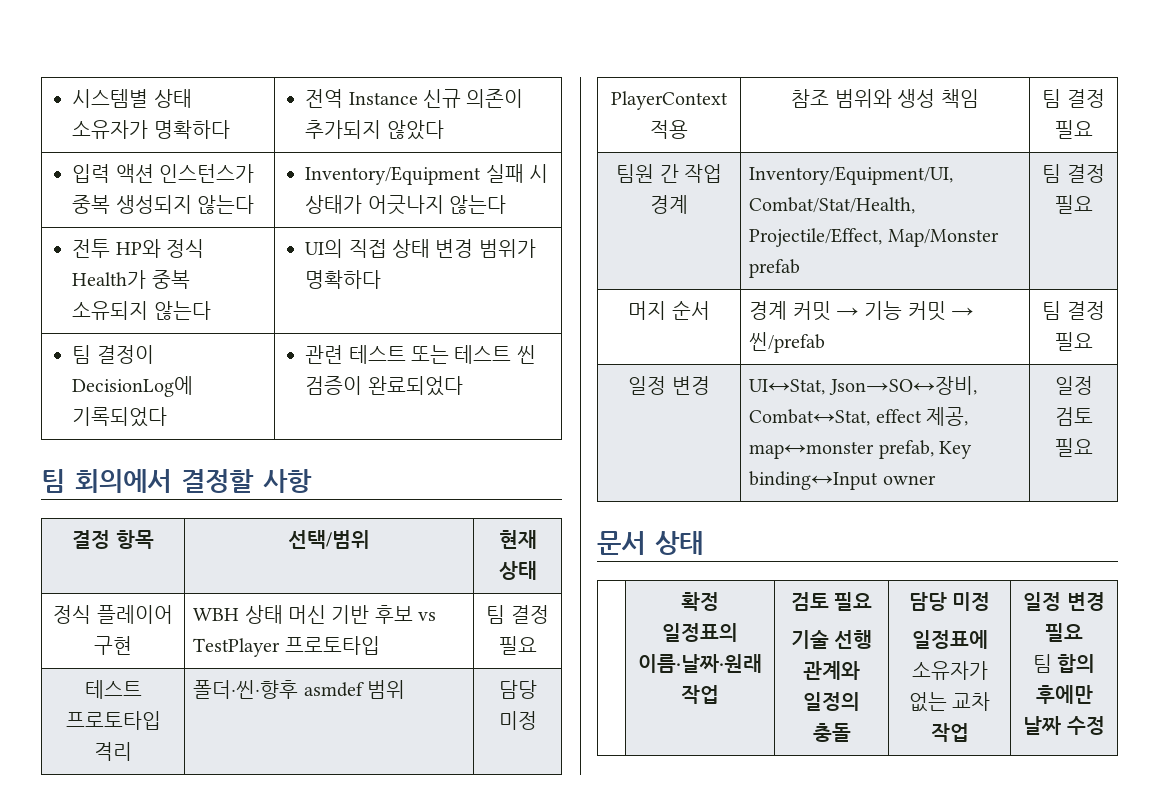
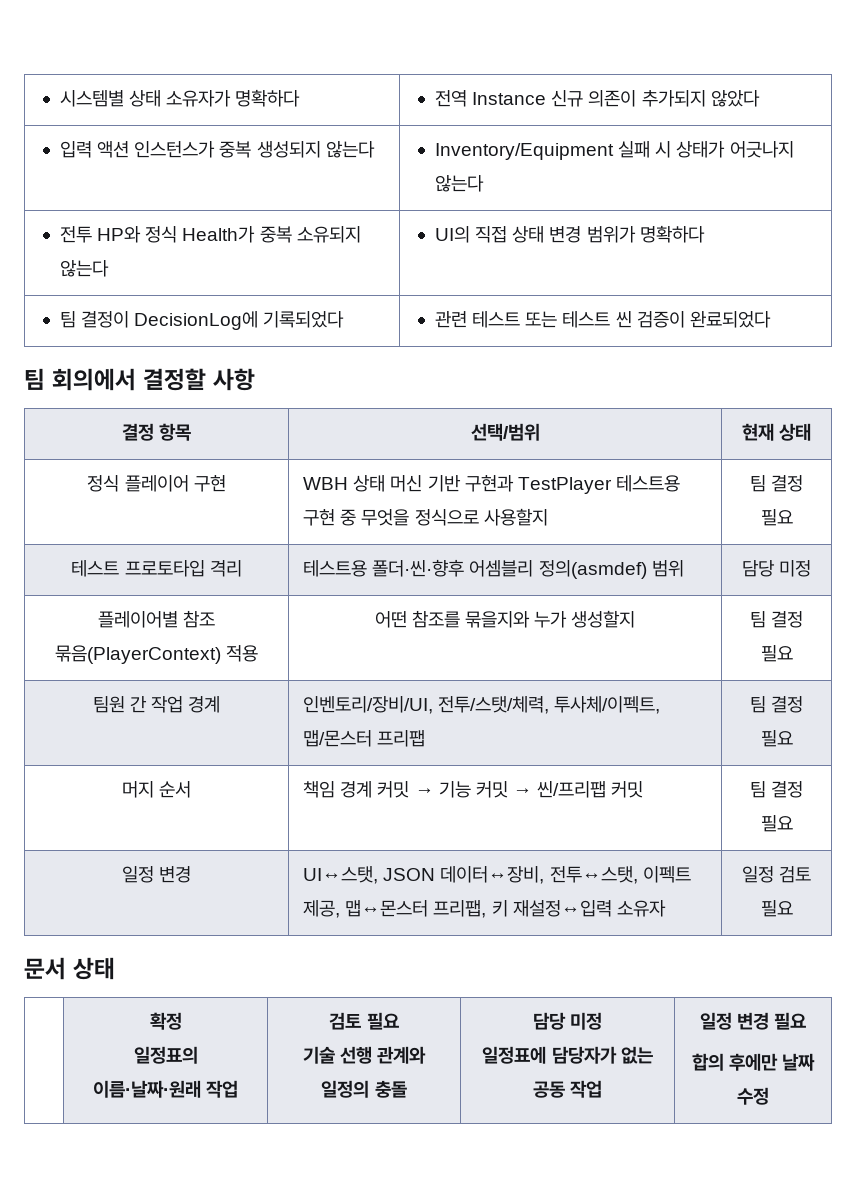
- 정식 플레이어 구현 | WBH 상태 머신 기반 후보 vs TestPlayer 프로토타입 | 팀 결정 필요
+ 정식 플레이어 구현 | WBH 상태 머신 기반 구현과 TestPlayer 테스트용 구현 중 무엇을 정식으로 사용할지 | 팀 결정 필요
- 테스트 프로토타입 격리 | 폴더·씬·향후 asmdef 범위 | 담당 미정
+ 테스트 프로토타입 격리 | 테스트용 폴더·씬·향후 어셈블리 정의(asmdef) 범위 | 담당 미정
- PlayerContext 적용 | 참조 범위와 생성 책임 | 팀 결정 필요
+ 플레이어별 참조 묶음(PlayerContext) 적용 | 어떤 참조를 묶을지와 누가 생성할지 | 팀 결정 필요
- 팀원 간 작업 경계 | Inventory/Equipment/UI, Combat/Stat/Health, Projectile/Effect, Map/Monster prefab | 팀 결정 필요
+ 팀원 간 작업 경계 | 인벤토리/장비/UI, 전투/스탯/체력, 투사체/이펙트, 맵/몬스터 프리팹 | 팀 결정 필요
- 머지 순서 | 경계 커밋 → 기능 커밋 → 씬/prefab | 팀 결정 필요
+ 머지 순서 | 책임 경계 커밋 → 기능 커밋 → 씬/프리팹 커밋 | 팀 결정 필요
- 일정 변경 | UI↔Stat, Json→SO↔장비, Combat↔Stat, effect 제공, map↔monster prefab, Key binding↔Input owner | 일정 검토 필요
+ 일정 변경 | UI↔스탯, JSON 데이터↔장비, 전투↔스탯, 이펙트 제공, 맵↔몬스터 프리팹, 키 재설정↔입력 소유자 | 일정 검토 필요
  | 확정
  일정표의 이름·날짜·원래 작업 | 검토 필요
  기술 선행 관계와 일정의 충돌 | 담당 미정
- 일정표에 소유자가 없는 교차 작업 | 일정 변경 필요
- 팀 합의 후에만 날짜 수정
+ 일정표에 담당자가 없는 공동 작업 | 일정 변경 필요
+ 합의 후에만 날짜 수정

